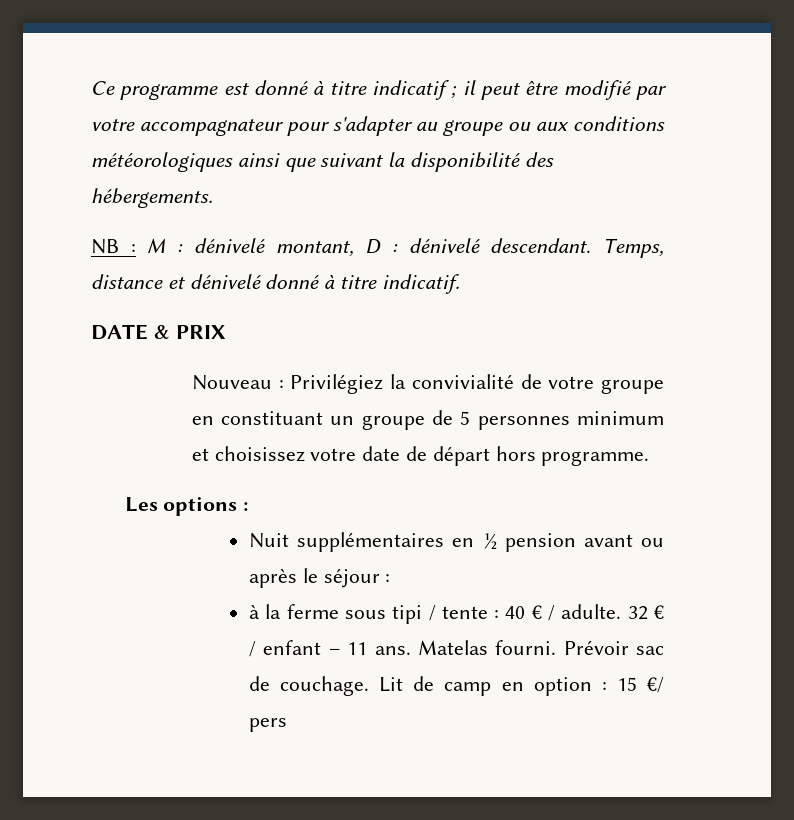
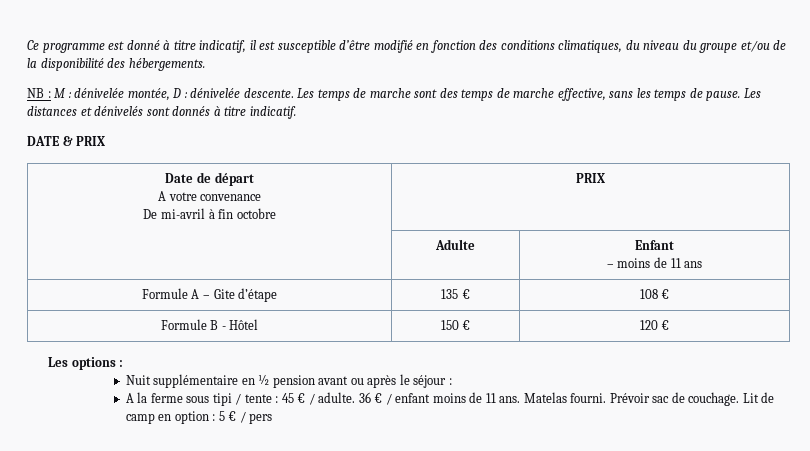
- Ce programme est donné à titre indicatif ; il peut être modifié par votre accompagnateur pour s'adapter au groupe ou aux conditions météorologiques ainsi que suivant la disponibilité des hébergements.
+ Ce programme est donné à titre indicatif, il est susceptible d’être modifié en fonction des conditions climatiques, du niveau du groupe et/ou de la disponibilité des hébergements.
- NB : M : dénivelé montant, D : dénivelé descendant. Temps, distance et dénivelé donné à titre indicatif.
+ NB : M : dénivelée montée, D : dénivelée descente. Les temps de marche sont des temps de marche effective, sans les temps de pause. Les distances et dénivelés sont donnés à titre indicatif.
- Nouveau : Privilégiez la convivialité de votre groupe en constituant un groupe de 5 personnes minimum et choisissez votre date de départ hors programme.
+ Date de départ
+ A votre convenance
+ De mi-avril à fin octobre | PRIX
+ | Adulte | Enfant
+ – moins de 11 ans
+ Formule A – Gite d’étape | 135 € | 108 €
+ Formule B - Hôtel | 150 € | 120 €
- Nuit supplémentaires en ½ pension avant ou après le séjour :
+ Nuit supplémentaire en ½ pension avant ou après le séjour :
- à la ferme sous tipi / tente : 40 € / adulte.
+ A la ferme sous tipi / tente : 45 € / adulte.
- 32 € / enfant – 11 ans.
+ 36 € / enfant moins de 11 ans.
- Lit de camp en option : 15 €/ pers
+ Lit de camp en option : 5 € / pers

